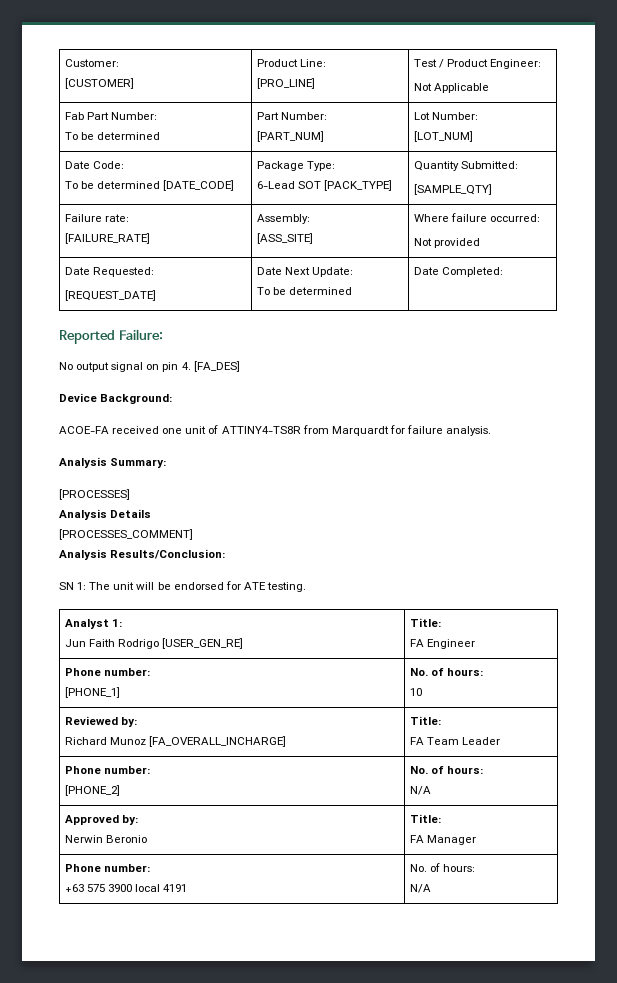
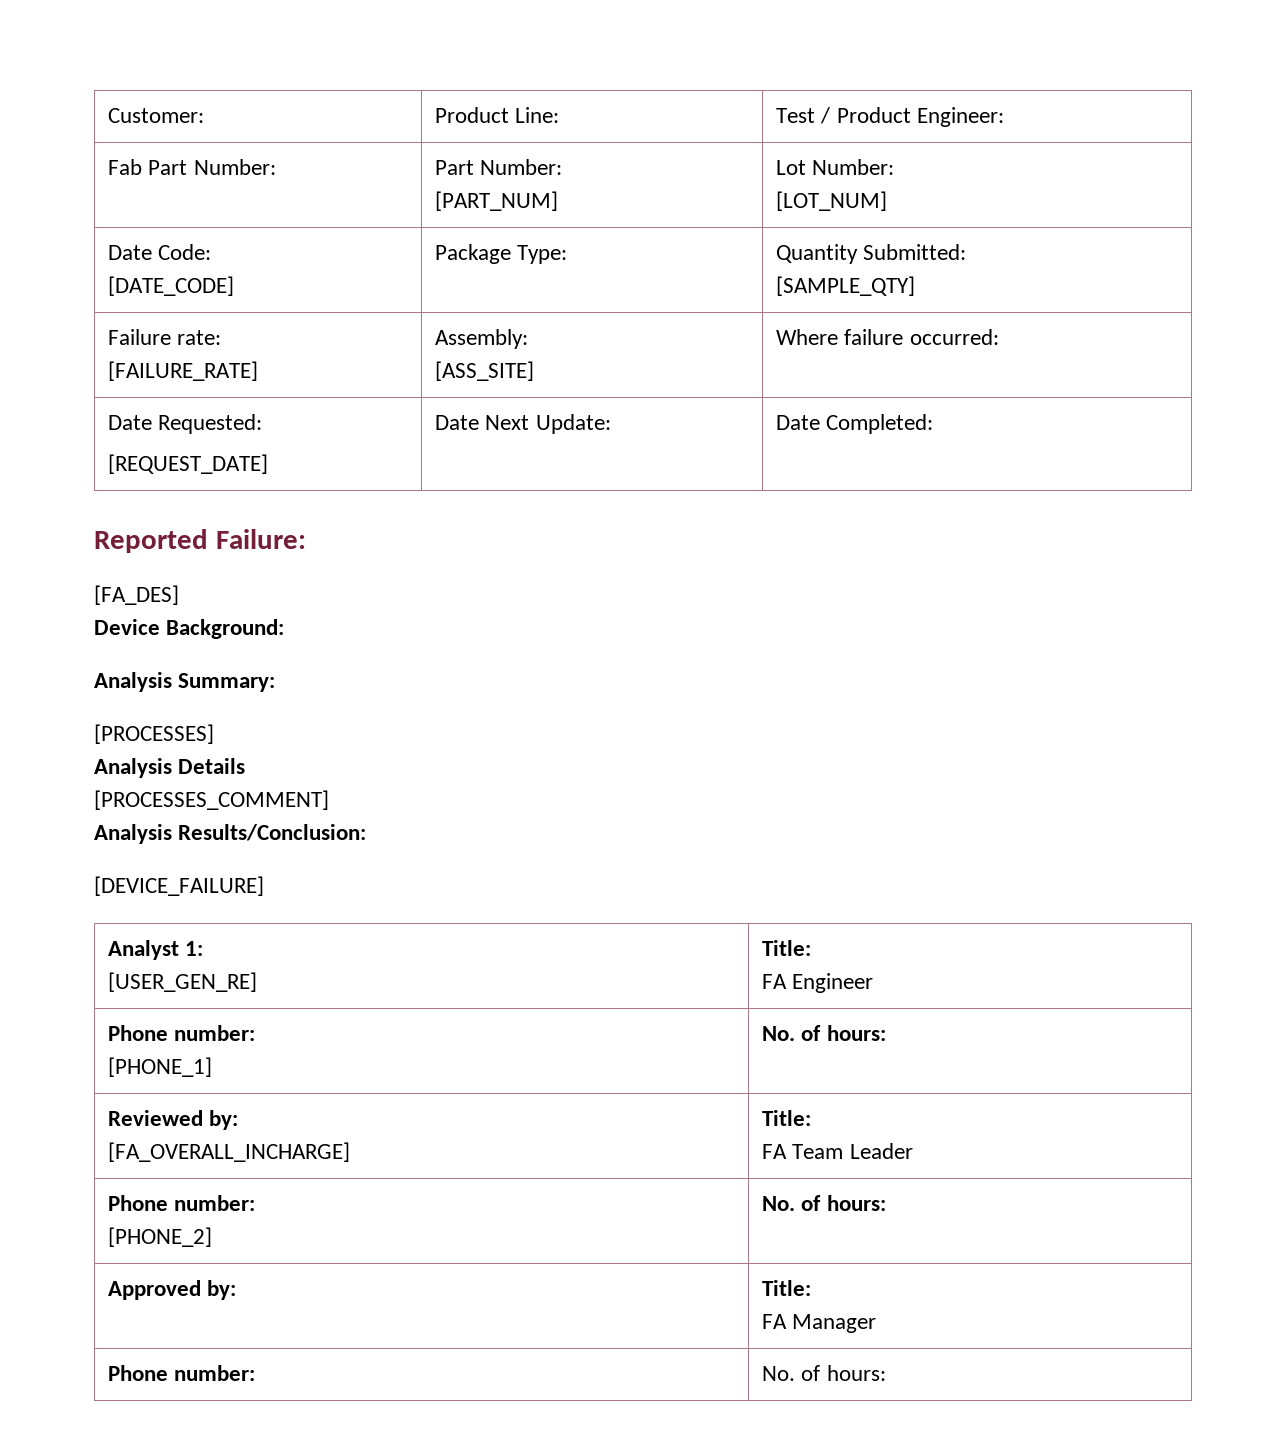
- Customer:
- [CUSTOMER] | Product Line:
- [PRO_LINE] | Test / Product Engineer:
- Not Applicable
+ Customer: | Product Line: | Test / Product Engineer:
- Fab Part Number:
- To be determined | Part Number:
+ Fab Part Number: | Part Number:
  Date Code:
- To be determined [DATE_CODE] | Package Type:
- 6-Lead SOT [PACK_TYPE] | Quantity Submitted:
+ [DATE_CODE] | Package Type: | Quantity Submitted:
  Failure rate:
  [FAILURE_RATE] | Assembly:
  [ASS_SITE] | Where failure occurred:
- Not provided
  Date Requested:
- [REQUEST_DATE] | Date Next Update:
- To be determined | Date Completed:
+ [REQUEST_DATE] | Date Next Update: | Date Completed:
- No output signal on pin 4. [FA_DES]
+ [FA_DES]
  Device Background:
- ACOE-FA received one unit of ATTINY4-TS8R from Marquardt for failure analysis.
- SN 1: The unit will be endorsed for ATE testing.
+ [DEVICE_FAILURE]
  Analyst 1:
- Jun Faith Rodrigo [USER_GEN_RE] | Title:
+ [USER_GEN_RE] | Title:
  FA Engineer
  Phone number:
  [PHONE_1] | No. of hours:
- 10
  Reviewed by:
- Richard Munoz [FA_OVERALL_INCHARGE] | Title:
+ [FA_OVERALL_INCHARGE] | Title:
  FA Team Leader
  Phone number:
  [PHONE_2] | No. of hours:
- N/A
- Approved by:
- Nerwin Beronio | Title:
+ Approved by: | Title:
  FA Manager
- Phone number:
- +63 575 3900 local 4191 | No. of hours:
- N/A
+ Phone number: | No. of hours:

